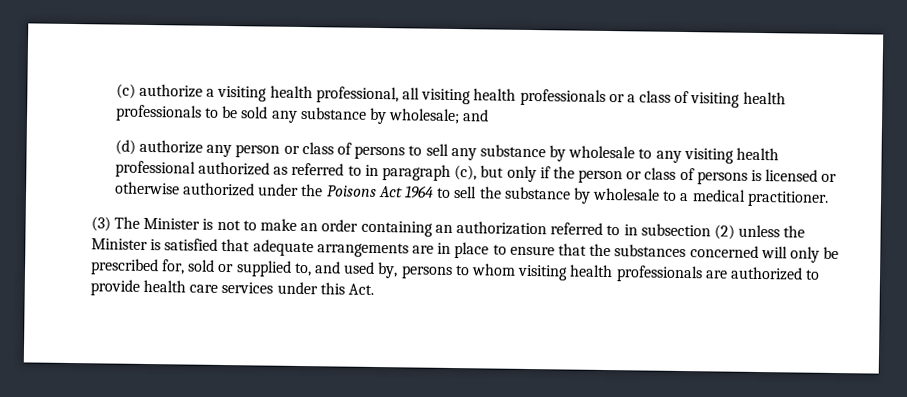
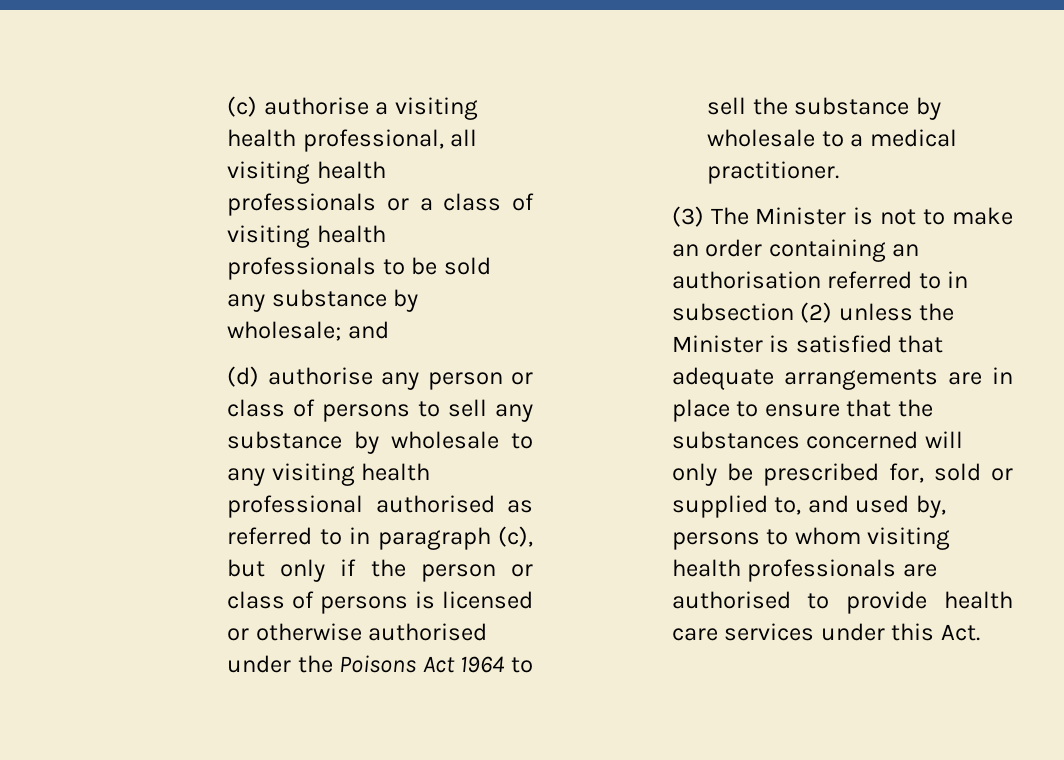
- (c) authorize a visiting health professional, all visiting health professionals or a class of visiting health professionals to be sold any substance by wholesale; and
+ (c) authorise a visiting health professional, all visiting health professionals or a class of visiting health professionals to be sold any substance by wholesale; and
- (d) authorize any person or class of persons to sell any substance by wholesale to any visiting health professional authorized as referred to in paragraph (c), but only if the person or class of persons is licensed or otherwise authorized under the Poisons Act 1964 to sell the substance by wholesale to a medical practitioner.
+ (d) authorise any person or class of persons to sell any substance by wholesale to any visiting health professional authorised as referred to in paragraph (c), but only if the person or class of persons is licensed or otherwise authorised under the Poisons Act 1964 to sell the substance by wholesale to a medical practitioner.
- (3) The Minister is not to make an order containing an authorization referred to in subsection (2) unless the Minister is satisfied that adequate arrangements are in place to ensure that the substances concerned will only be prescribed for, sold or supplied to, and used by, persons to whom visiting health professionals are authorized to provide health care services under this Act.
+ (3) The Minister is not to make an order containing an authorisation referred to in subsection (2) unless the Minister is satisfied that adequate arrangements are in place to ensure that the substances concerned will only be prescribed for, sold or supplied to, and used by, persons to whom visiting health professionals are authorised to provide health care services under this Act.

